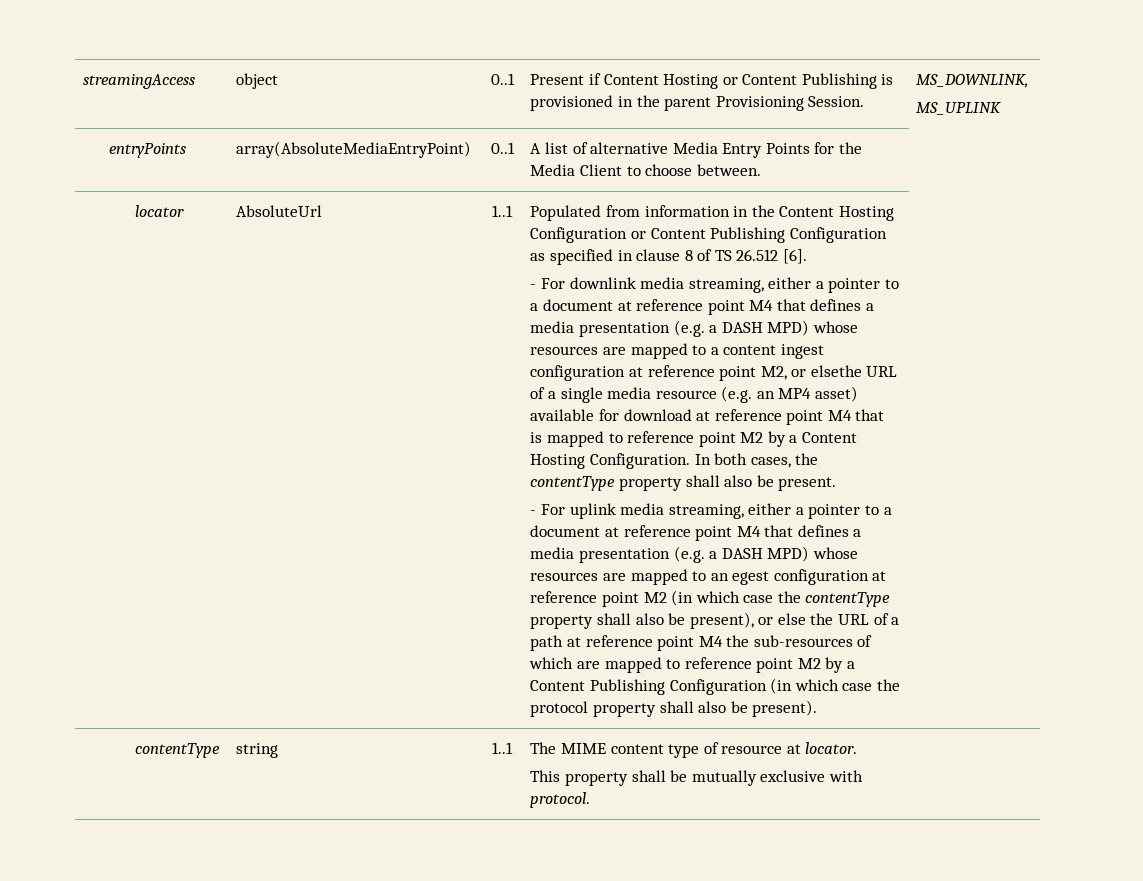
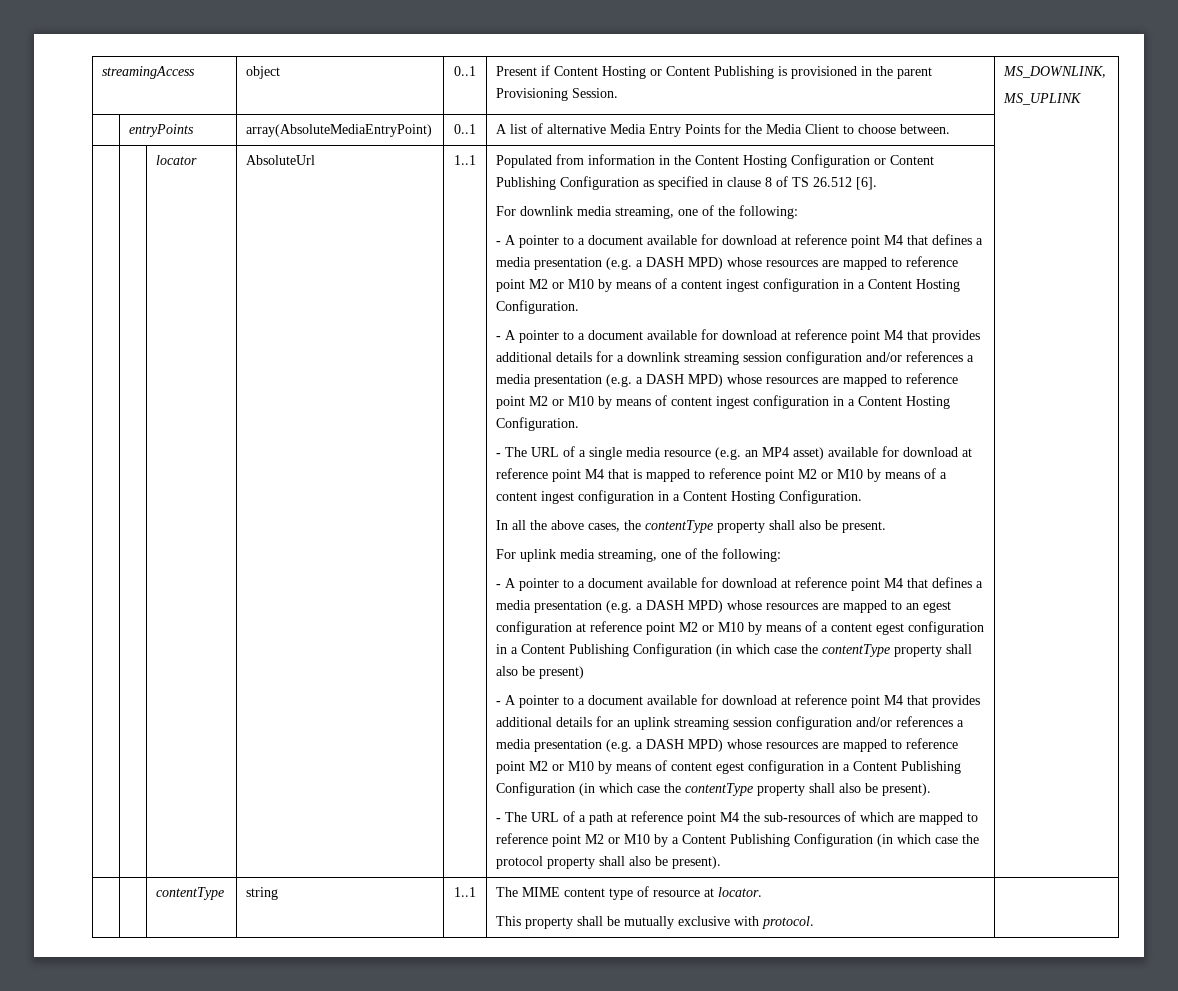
- - For downlink media streaming, either a pointer to a document at reference point M4 that defines a media presentation (e.g. a DASH MPD) whose resources are mapped to a content ingest configuration at reference point M2, or elsethe URL of a single media resource (e.g. an MP4 asset) available for download at reference point M4 that is mapped to reference point M2 by a Content Hosting Configuration. In both cases, the contentType property shall also be present.
+ For downlink media streaming, one of the following:
+ - A pointer to a document available for download at reference point M4 that defines a media presentation (e.g. a DASH MPD) whose resources are mapped to reference point M2 or M10 by means of a content ingest configuration in a Content Hosting Configuration.
+ - A pointer to a document available for download at reference point M4 that provides additional details for a downlink streaming session configuration and/or references a media presentation (e.g. a DASH MPD) whose resources are mapped to reference point M2 or M10 by means of content ingest configuration in a Content Hosting Configuration.
+ - The URL of a single media resource (e.g. an MP4 asset) available for download at reference point M4 that is mapped to reference point M2 or M10 by means of a content ingest configuration in a Content Hosting Configuration.
+ In all the above cases, the contentType property shall also be present.
- - For uplink media streaming, either a pointer to a document at reference point M4 that defines a media presentation (e.g. a DASH MPD) whose resources are mapped to an egest configuration at reference point M2 (in which case the contentType property shall also be present), or else the URL of a path at reference point M4 the sub-resources of which are mapped to reference point M2 by a Content Publishing Configuration (in which case the protocol property shall also be present).
+ For uplink media streaming, one of the following:
+ - A pointer to a document available for download at reference point M4 that defines a media presentation (e.g. a DASH MPD) whose resources are mapped to an egest configuration at reference point M2 or M10 by means of a content egest configuration in a Content Publishing Configuration (in which case the contentType property shall also be present)
+ - A pointer to a document available for download at reference point M4 that provides additional details for an uplink streaming session configuration and/or references a media presentation (e.g. a DASH MPD) whose resources are mapped to reference point M2 or M10 by means of content egest configuration in a Content Publishing Configuration (in which case the contentType property shall also be present).
+ - The URL of a path at reference point M4 the sub-resources of which are mapped to reference point M2 or M10 by a Content Publishing Configuration (in which case the protocol property shall also be present).

